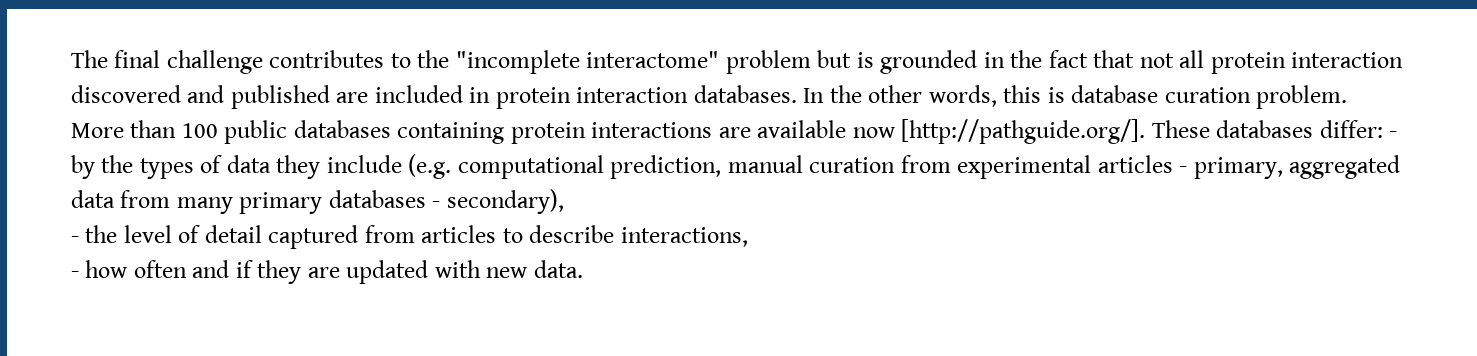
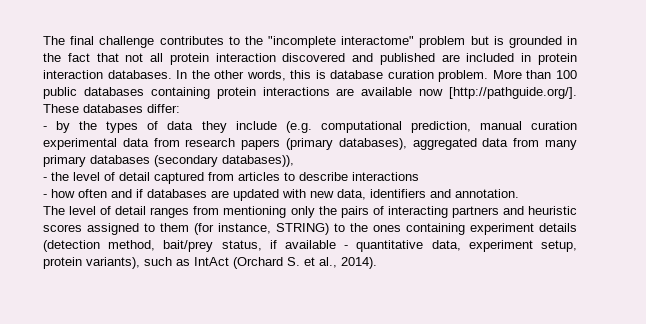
- More than 100 public databases containing protein interactions are available now [http://pathguide.org/]. These databases differ: - by the types of data they include (e.g. computational prediction, manual curation from experimental articles - primary, aggregated data from many primary databases - secondary),
+ More than 100 public databases containing protein interactions are available now [http://pathguide.org/]. These databases differ:
+ - by the types of data they include (e.g. computational prediction, manual curation experimental data from research papers (primary databases), aggregated data from many primary databases (secondary databases)),
- - the level of detail captured from articles to describe interactions,
+ - the level of detail captured from articles to describe interactions
- - how often and if they are updated with new data.
+ - how often and if databases are updated with new data, identifiers and annotation.
+ The level of detail ranges from mentioning only the pairs of interacting partners and heuristic scores assigned to them (for instance, STRING) to the ones containing experiment details (detection method, bait/prey status, if available - quantitative data, experiment setup, protein variants), such as IntAct (Orchard S. et al., 2014).

